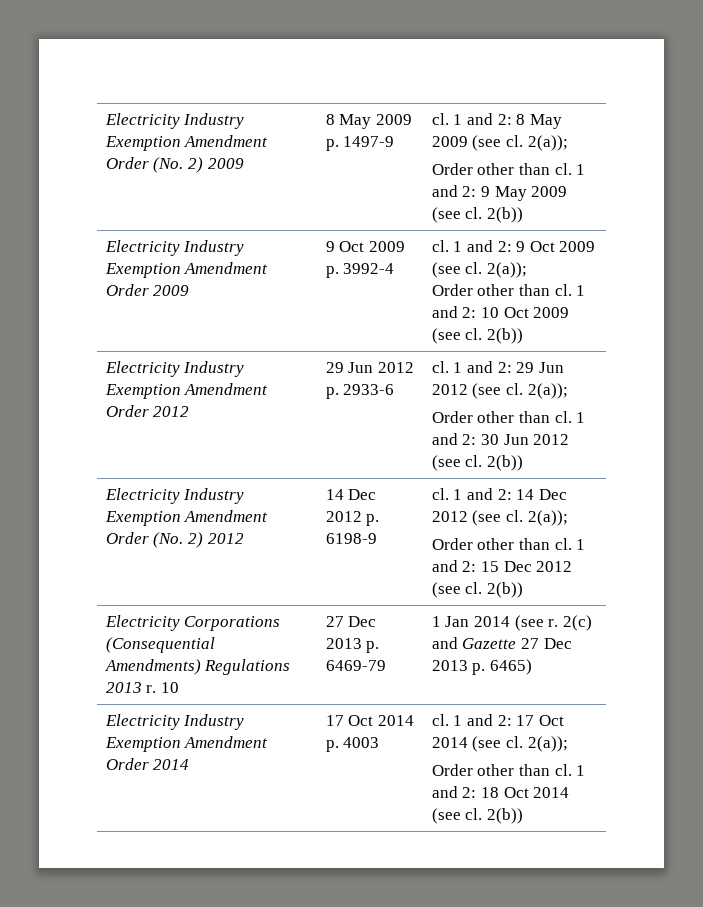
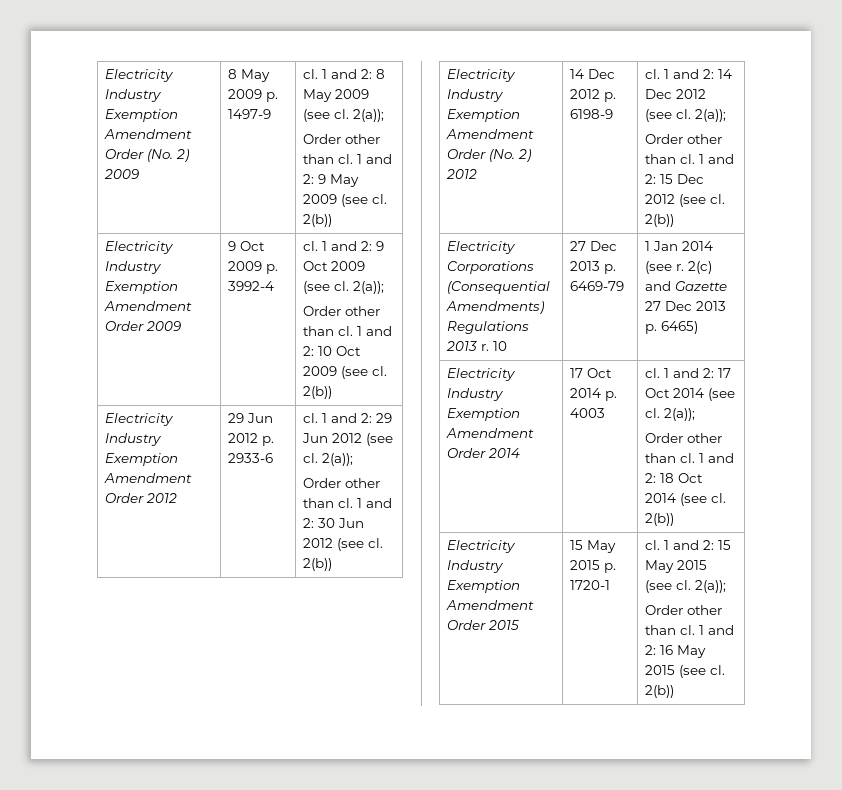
+ Electricity Industry Exemption Amendment Order 2015 | 15 May 2015 p. 1720-1 | cl. 1 and 2: 15 May 2015 (see cl. 2(a));
+ Order other than cl. 1 and 2: 16 May 2015 (see cl. 2(b))

